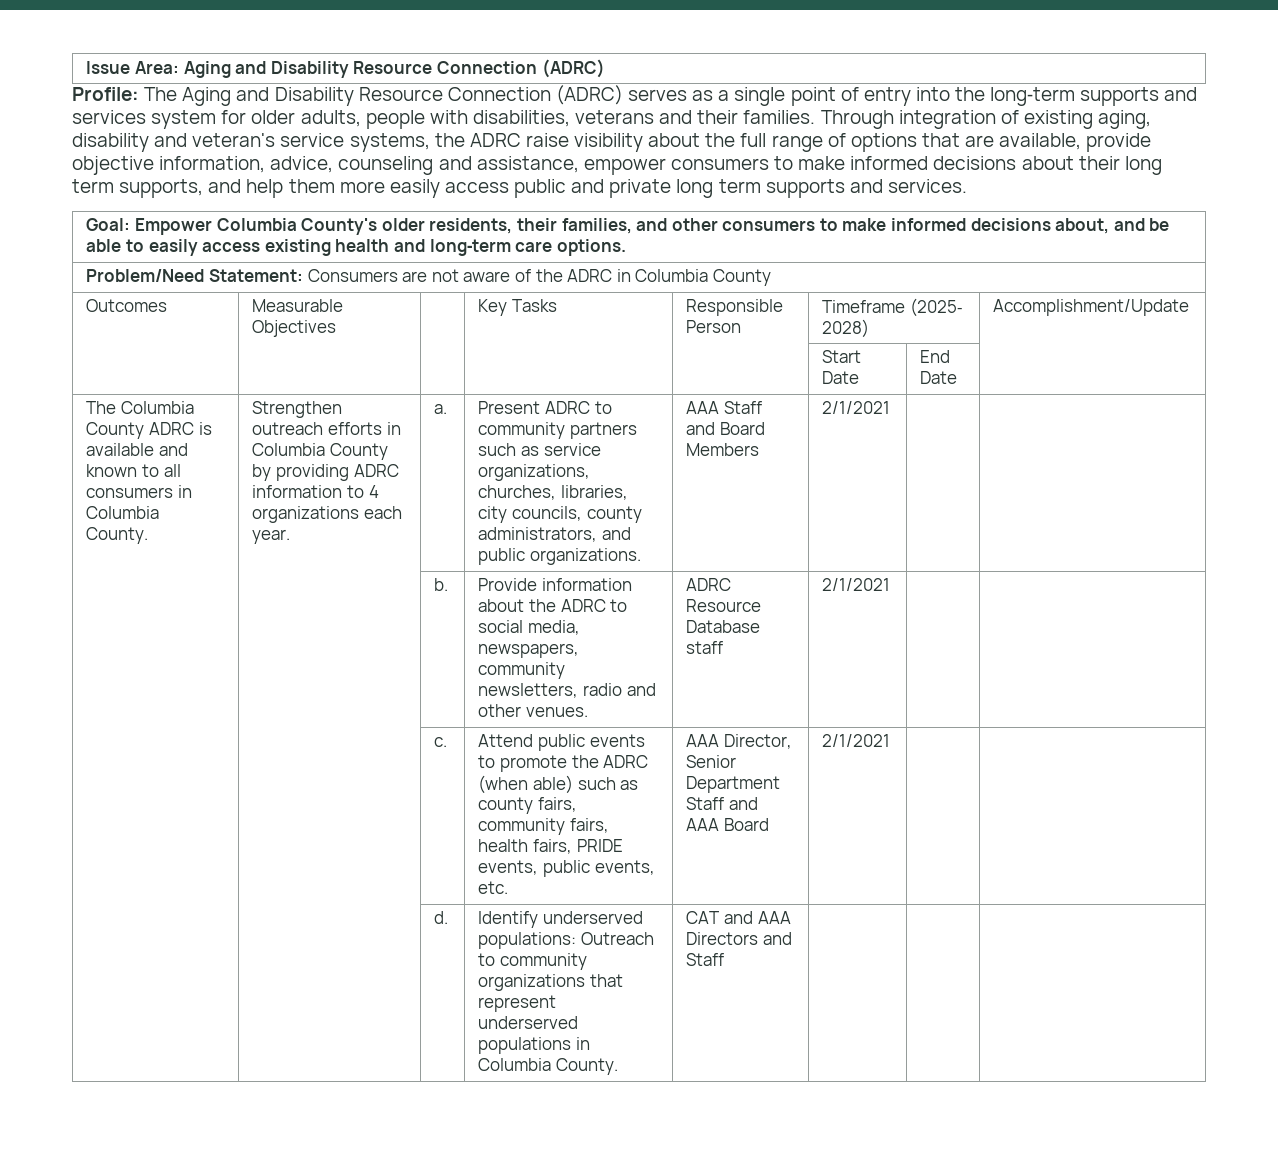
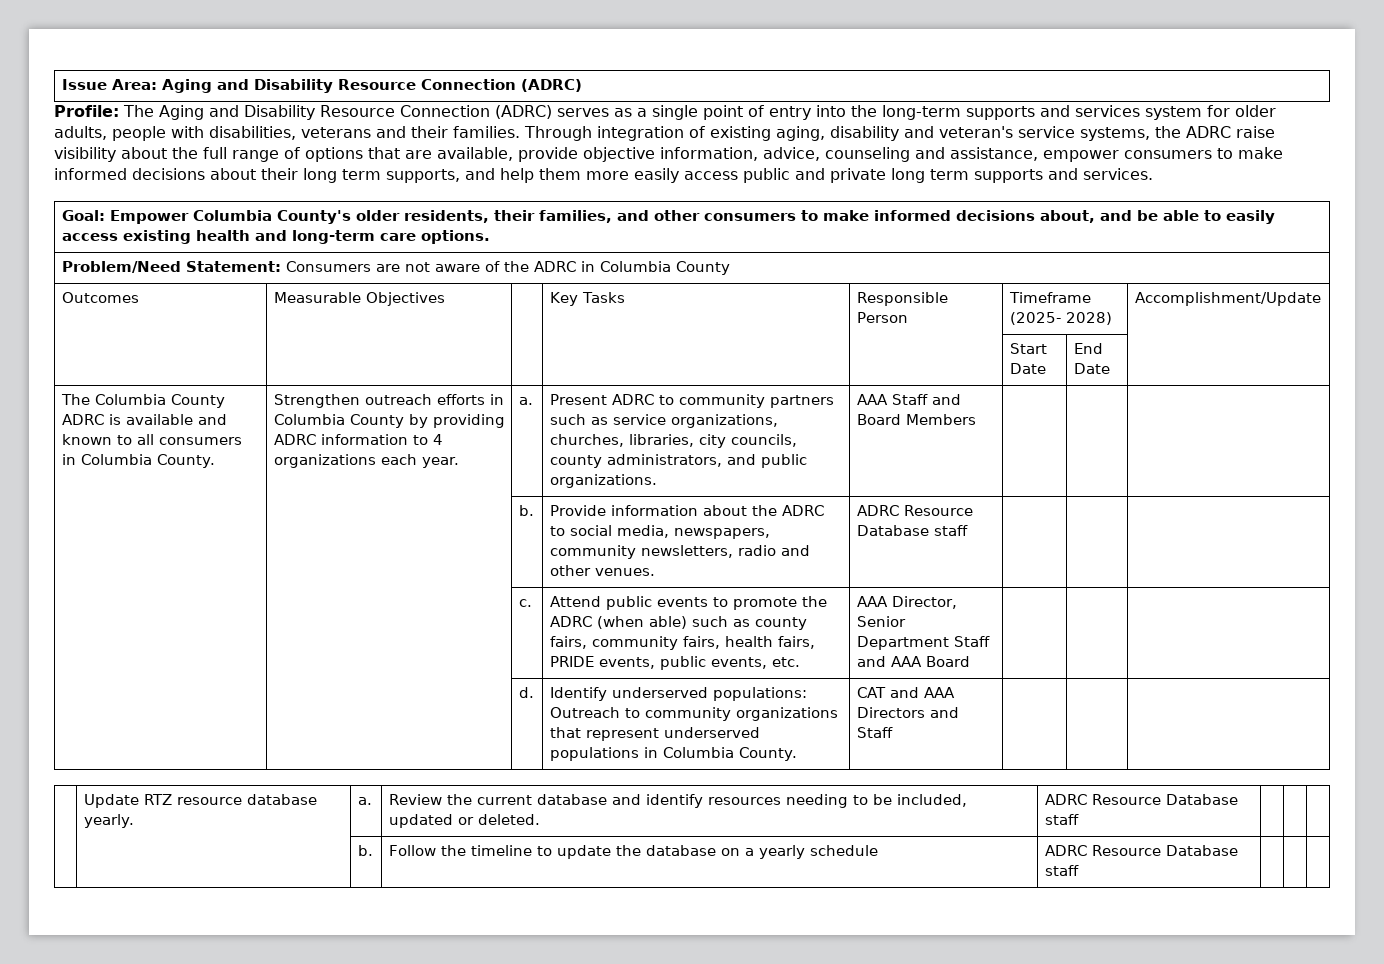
- AAA Staff and Board Members | 2/1/2021
+ AAA Staff and Board Members
- | | b. | Provide information about the ADRC to social media, newspapers, community newsletters, radio and other venues. | ADRC Resource Database staff | 2/1/2021 | |
+ | | b. | Provide information about the ADRC to social media, newspapers, community newsletters, radio and other venues. | ADRC Resource Database staff | | |
- | | c. | Attend public events to promote the ADRC (when able) such as county fairs, community fairs, health fairs, PRIDE events, public events, etc. | AAA Director, Senior Department Staff and AAA Board | 2/1/2021 | |
+ | | c. | Attend public events to promote the ADRC (when able) such as county fairs, community fairs, health fairs, PRIDE events, public events, etc. | AAA Director, Senior Department Staff and AAA Board | | |
+ | Update RTZ resource database yearly. | a. | Review the current database and identify resources needing to be included, updated or deleted. | ADRC Resource Database staff | | |
+ | | b. | Follow the timeline to update the database on a yearly schedule | ADRC Resource Database staff | | |

